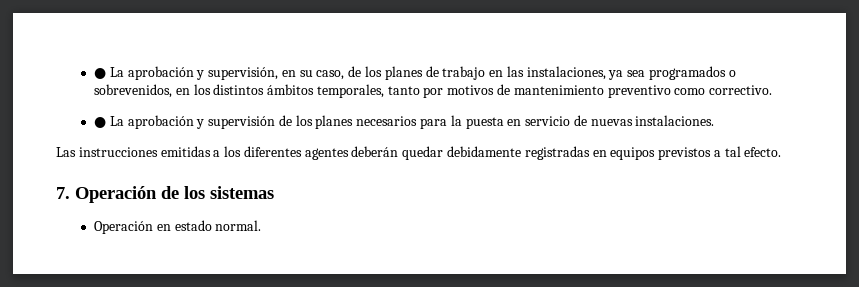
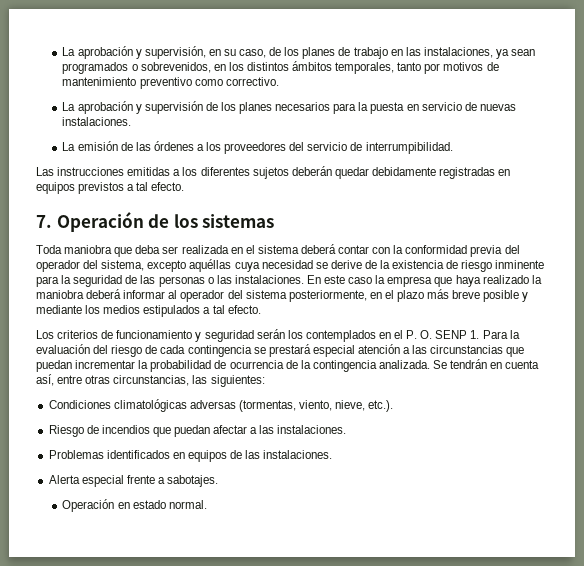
- ● La aprobación y supervisión, en su caso, de los planes de trabajo en las instalaciones, ya sea programados o sobrevenidos, en los distintos ámbitos temporales, tanto por motivos de mantenimiento preventivo como correctivo.
+ La aprobación y supervisión, en su caso, de los planes de trabajo en las instalaciones, ya sean programados o sobrevenidos, en los distintos ámbitos temporales, tanto por motivos de mantenimiento preventivo como correctivo.
- ● La aprobación y supervisión de los planes necesarios para la puesta en servicio de nuevas instalaciones.
+ La aprobación y supervisión de los planes necesarios para la puesta en servicio de nuevas instalaciones.
+ La emisión de las órdenes a los proveedores del servicio de interrumpibilidad.
- Las instrucciones emitidas a los diferentes agentes deberán quedar debidamente registradas en equipos previstos a tal efecto.
+ Las instrucciones emitidas a los diferentes sujetos deberán quedar debidamente registradas en equipos previstos a tal efecto.
+ Toda maniobra que deba ser realizada en el sistema deberá contar con la conformidad previa del operador del sistema, excepto aquéllas cuya necesidad se derive de la existencia de riesgo inminente para la seguridad de las personas o las instalaciones. En este caso la empresa que haya realizado la maniobra deberá informar al operador del sistema posteriormente, en el plazo más breve posible y mediante los medios estipulados a tal efecto.
+ Los criterios de funcionamiento y seguridad serán los contemplados en el P. O. SENP 1. Para la evaluación del riesgo de cada contingencia se prestará especial atención a las circunstancias que puedan incrementar la probabilidad de ocurrencia de la contingencia analizada. Se tendrán en cuenta así, entre otras circunstancias, las siguientes:
+ Condiciones climatológicas adversas (tormentas, viento, nieve, etc.).
+ Riesgo de incendios que puedan afectar a las instalaciones.
+ Problemas identificados en equipos de las instalaciones.
+ Alerta especial frente a sabotajes.

